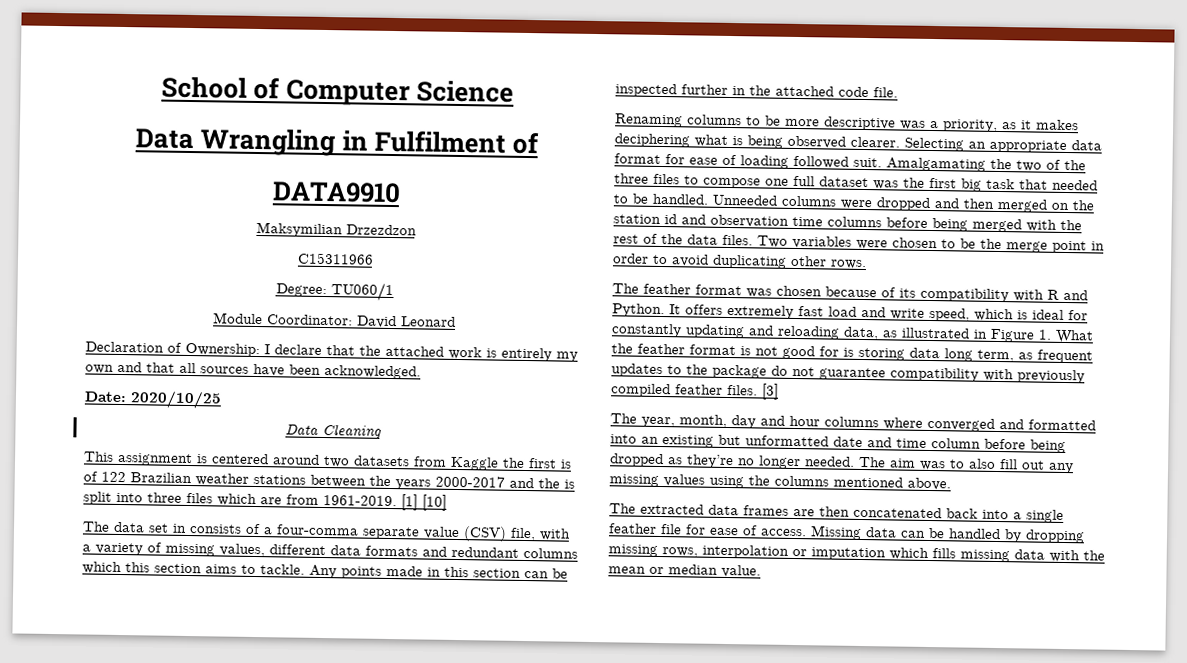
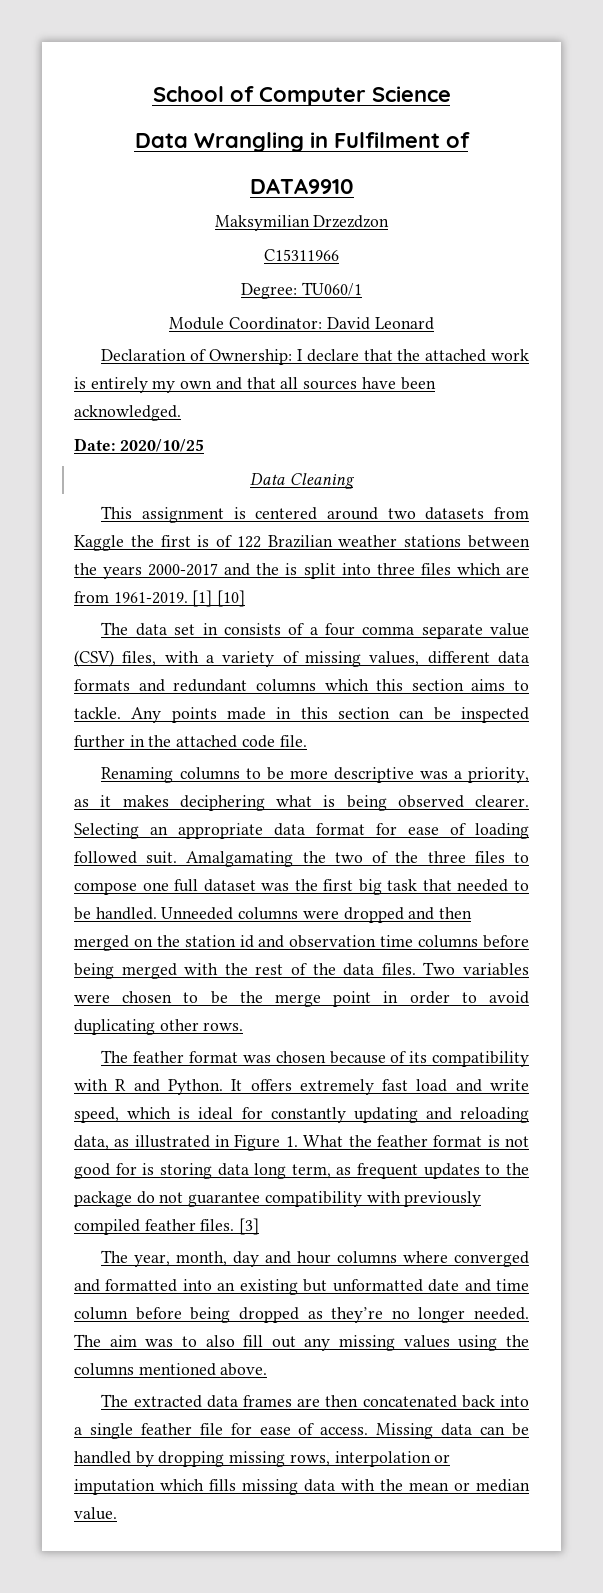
- The data set in consists of a four-comma separate value (CSV) file, with a variety of missing values, different data formats and redundant columns which this section aims to tackle.
+ The data set in consists of a four comma separate value (CSV) files, with a variety of missing values, different data formats and redundant columns which this section aims to tackle.

